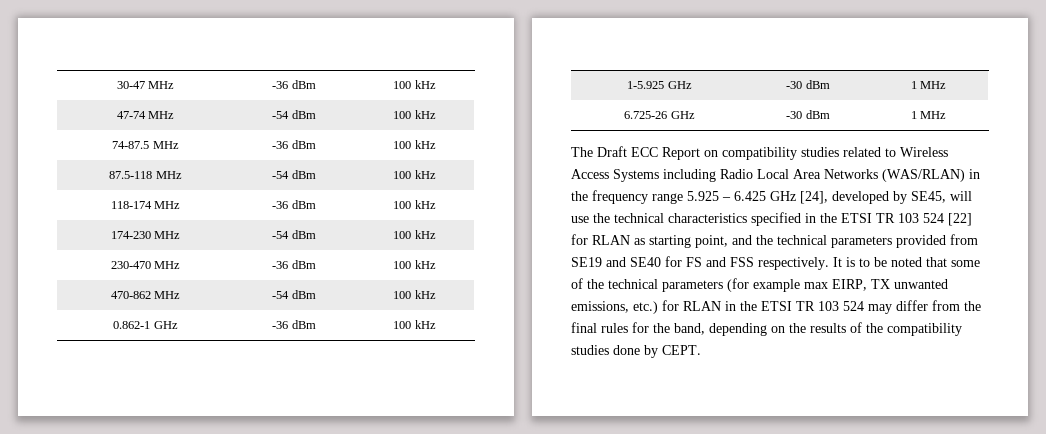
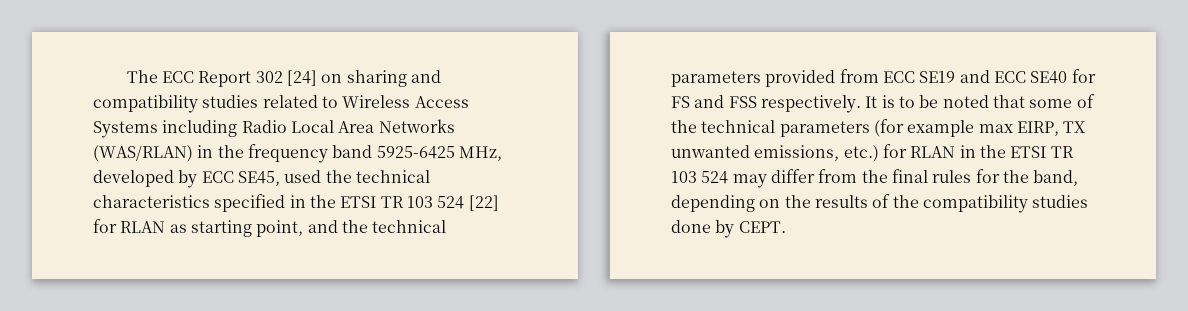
- 30-47 MHz | -36 dBm | 100 kHz
- 47-74 MHz | -54 dBm | 100 kHz
- 74-87.5 MHz | -36 dBm | 100 kHz
- 87.5-118 MHz | -54 dBm | 100 kHz
- 118-174 MHz | -36 dBm | 100 kHz
- 174-230 MHz | -54 dBm | 100 kHz
- 230-470 MHz | -36 dBm | 100 kHz
- 470-862 MHz | -54 dBm | 100 kHz
- 0.862-1 GHz | -36 dBm | 100 kHz
- 1-5.925 GHz | -30 dBm | 1 MHz
- 6.725-26 GHz | -30 dBm | 1 MHz
- The Draft ECC Report on compatibility studies related to Wireless Access Systems including Radio Local Area Networks (WAS/RLAN) in the frequency range 5.925 – 6.425 GHz [24], developed by SE45, will use the technical characteristics specified in the ETSI TR 103 524 [22] for RLAN as starting point, and the technical parameters provided from SE19 and SE40 for FS and FSS respectively.
+ The ECC Report 302 [24] on sharing and compatibility studies related to Wireless Access Systems including Radio Local Area Networks (WAS/RLAN) in the frequency band 5925-6425 MHz, developed by ECC SE45, used the technical characteristics specified in the ETSI TR 103 524 [22] for RLAN as starting point, and the technical parameters provided from ECC SE19 and ECC SE40 for FS and FSS respectively.

